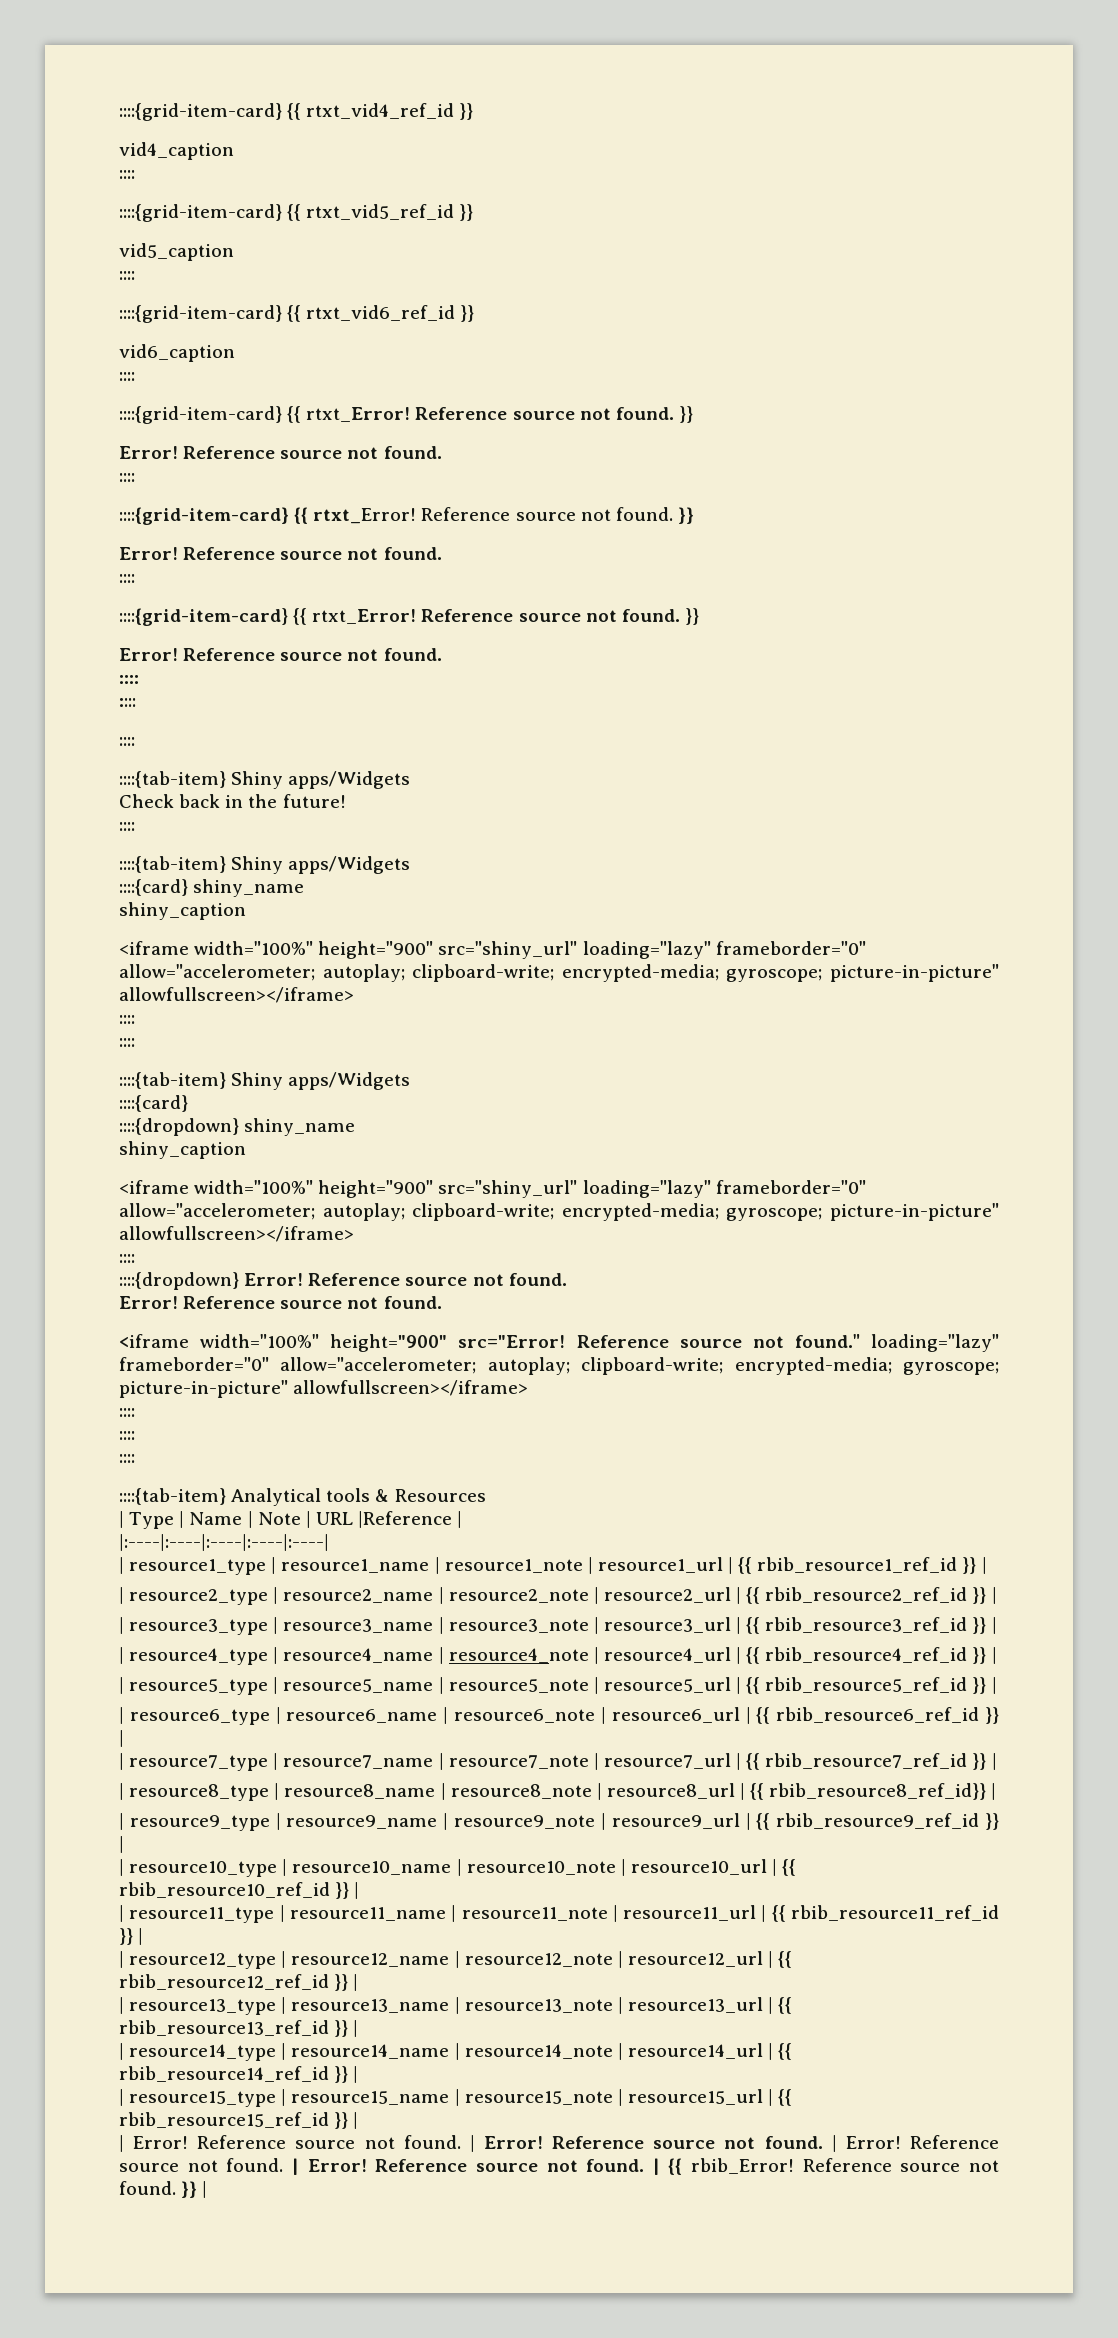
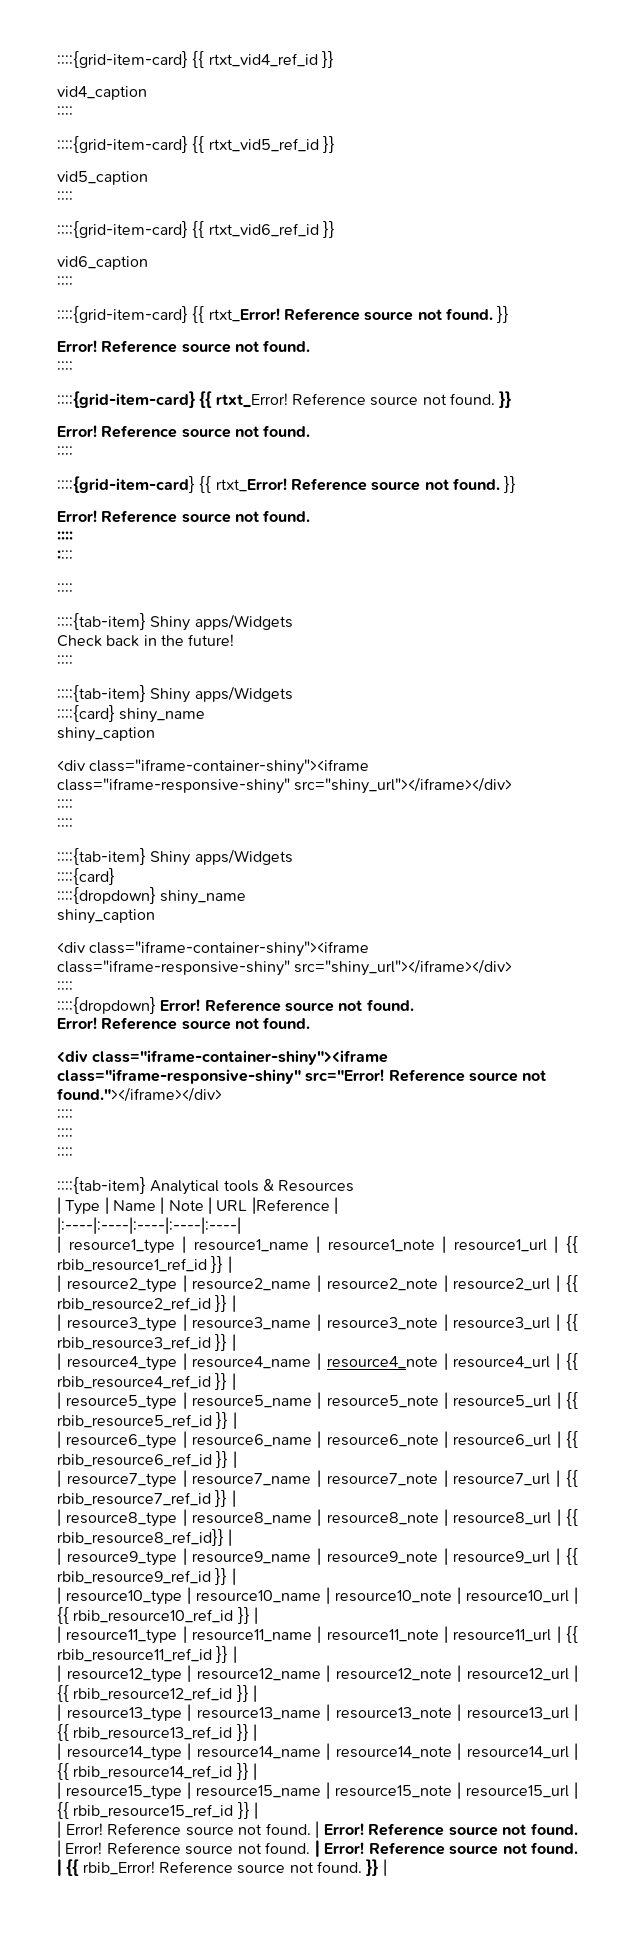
  ::::{card} shiny_name
  shiny_caption
- <iframe width="100%" height="900" src="shiny_url" loading="lazy" frameborder="0" allow="accelerometer; autoplay; clipboard-write; encrypted-media; gyroscope; picture-in-picture" allowfullscreen></iframe>
+ <div class="iframe-container-shiny"><iframe class="iframe-responsive-shiny" src="shiny_url"></iframe></div>
  ::::{dropdown} shiny_name
  shiny_caption
- <iframe width="100%" height="900" src="shiny_url" loading="lazy" frameborder="0" allow="accelerometer; autoplay; clipboard-write; encrypted-media; gyroscope; picture-in-picture" allowfullscreen></iframe>
+ <div class="iframe-container-shiny"><iframe class="iframe-responsive-shiny" src="shiny_url"></iframe></div>
- <iframe width="100%" height="900" src="Error!
+ <div class="iframe-container-shiny"><iframe class="iframe-responsive-shiny" src="Error!
- Reference source not found." loading="lazy" frameborder="0" allow="accelerometer; autoplay; clipboard-write; encrypted-media; gyroscope; picture-in-picture" allowfullscreen></iframe>
+ Reference source not found."></iframe></div>

